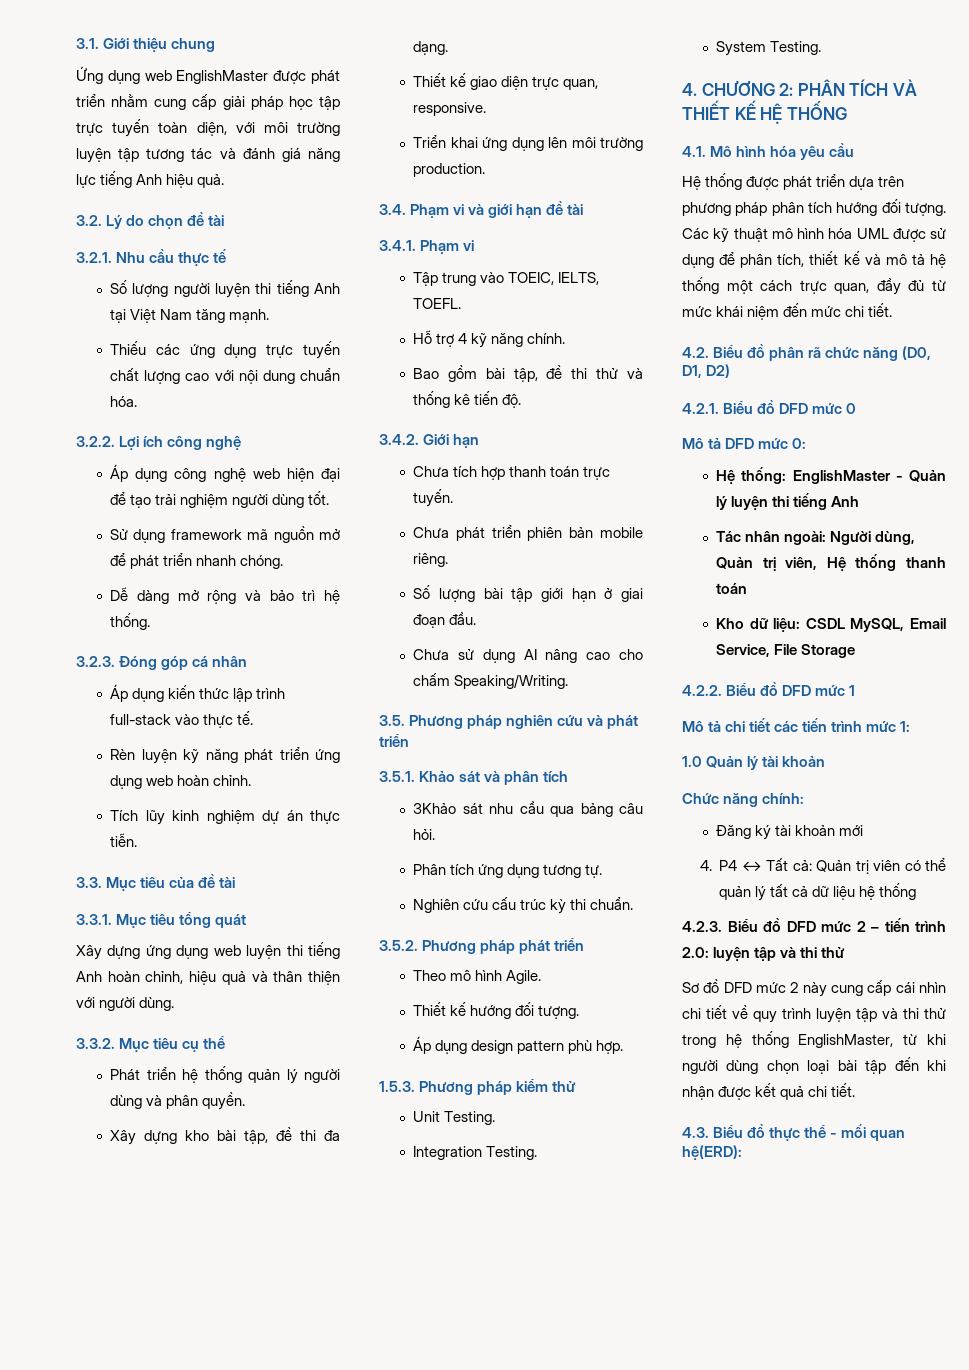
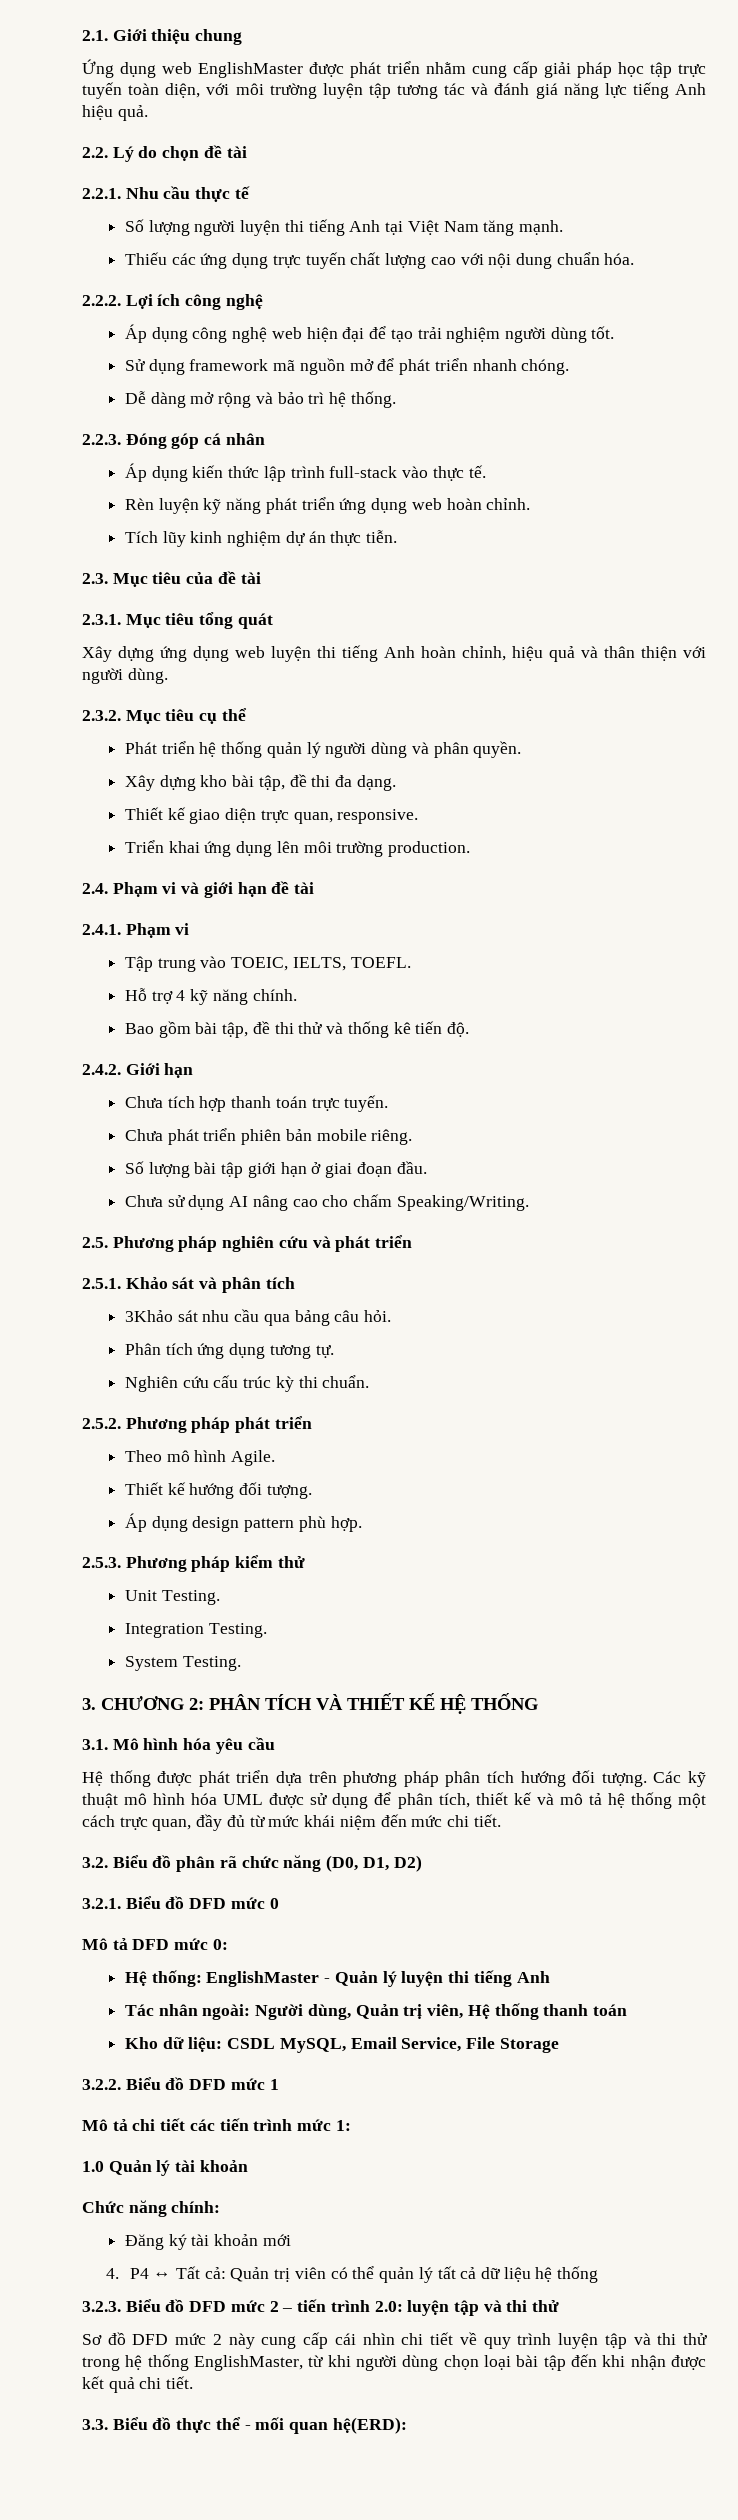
- 3.1. Giới thiệu chung
+ 2.1. Giới thiệu chung
- 3.2. Lý do chọn đề tài
+ 2.2. Lý do chọn đề tài
- 3.2.1. Nhu cầu thực tế
+ 2.2.1. Nhu cầu thực tế
- 3.2.2. Lợi ích công nghệ
+ 2.2.2. Lợi ích công nghệ
- 3.2.3. Đóng góp cá nhân
+ 2.2.3. Đóng góp cá nhân
- 3.3. Mục tiêu của đề tài
+ 2.3. Mục tiêu của đề tài
- 3.3.1. Mục tiêu tổng quát
+ 2.3.1. Mục tiêu tổng quát
- 3.3.2. Mục tiêu cụ thể
+ 2.3.2. Mục tiêu cụ thể
- 3.4. Phạm vi và giới hạn đề tài
+ 2.4. Phạm vi và giới hạn đề tài
- 3.4.1. Phạm vi
+ 2.4.1. Phạm vi
- 3.4.2. Giới hạn
+ 2.4.2. Giới hạn
- 3.5. Phương pháp nghiên cứu và phát triển
+ 2.5. Phương pháp nghiên cứu và phát triển
- 3.5.1. Khảo sát và phân tích
+ 2.5.1. Khảo sát và phân tích
- 3.5.2. Phương pháp phát triển
+ 2.5.2. Phương pháp phát triển
- 1.5.3. Phương pháp kiểm thử
+ 2.5.3. Phương pháp kiểm thử
- 4. CHƯƠNG 2: PHÂN TÍCH VÀ THIẾT KẾ HỆ THỐNG
+ 3. CHƯƠNG 2: PHÂN TÍCH VÀ THIẾT KẾ HỆ THỐNG
- 4.1. Mô hình hóa yêu cầu
+ 3.1. Mô hình hóa yêu cầu
- 4.2. Biểu đồ phân rã chức năng (D0, D1, D2)
+ 3.2. Biểu đồ phân rã chức năng (D0, D1, D2)
- 4.2.1. Biểu đồ DFD mức 0
+ 3.2.1. Biểu đồ DFD mức 0
- 4.2.2. Biểu đồ DFD mức 1
+ 3.2.2. Biểu đồ DFD mức 1
- 4.2.3. Biểu đồ DFD mức 2 – tiến trình 2.0: luyện tập và thi thử
+ 3.2.3. Biểu đồ DFD mức 2 – tiến trình 2.0: luyện tập và thi thử
- 4.3. Biểu đồ thực thể - mối quan hệ(ERD):
+ 3.3. Biểu đồ thực thể - mối quan hệ(ERD):

